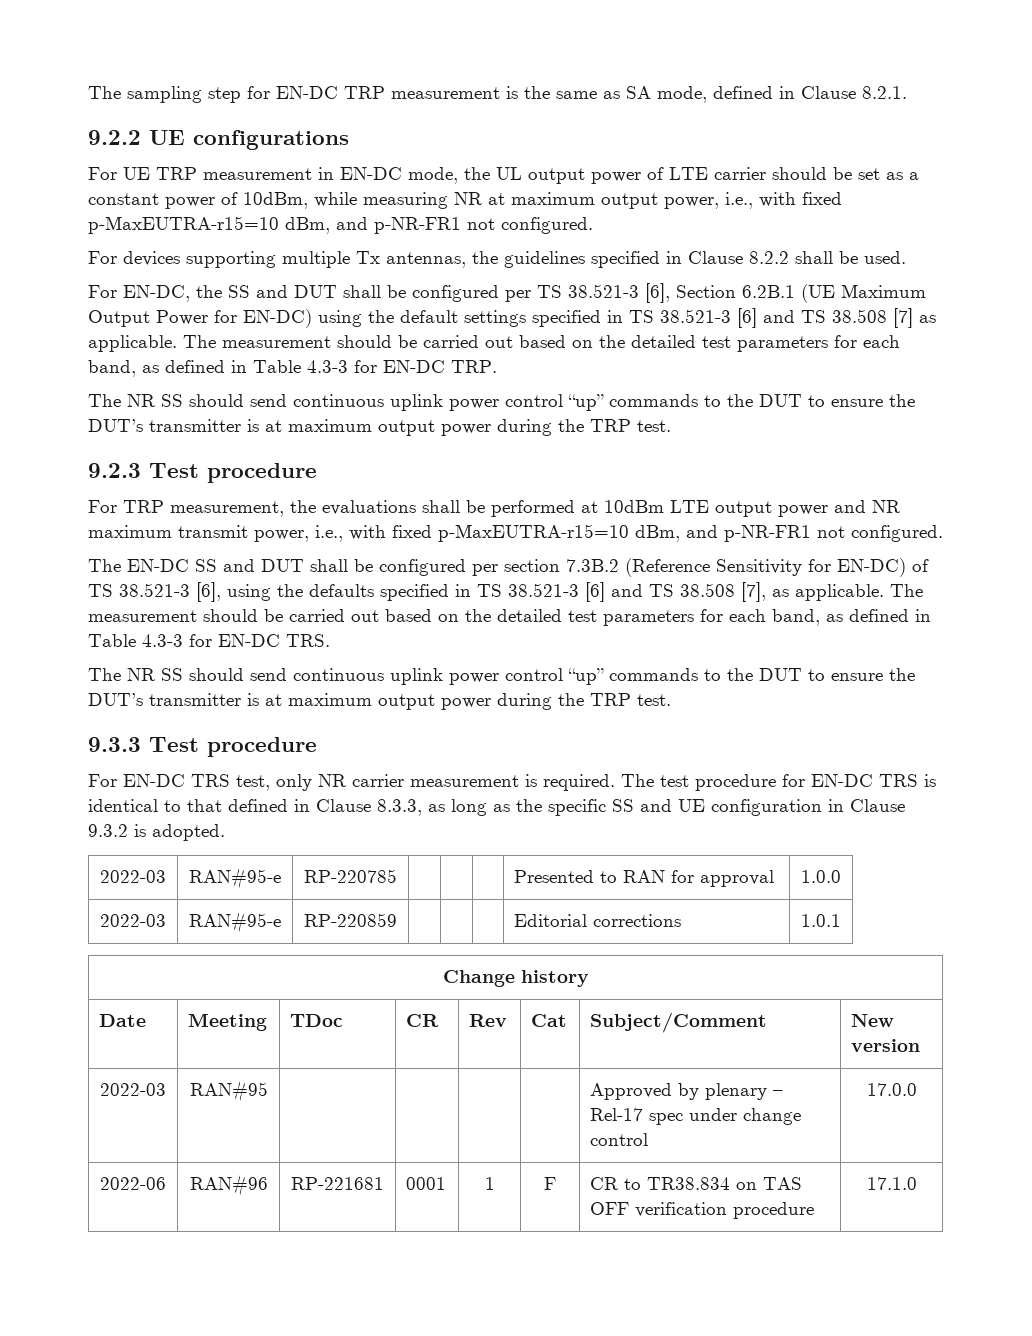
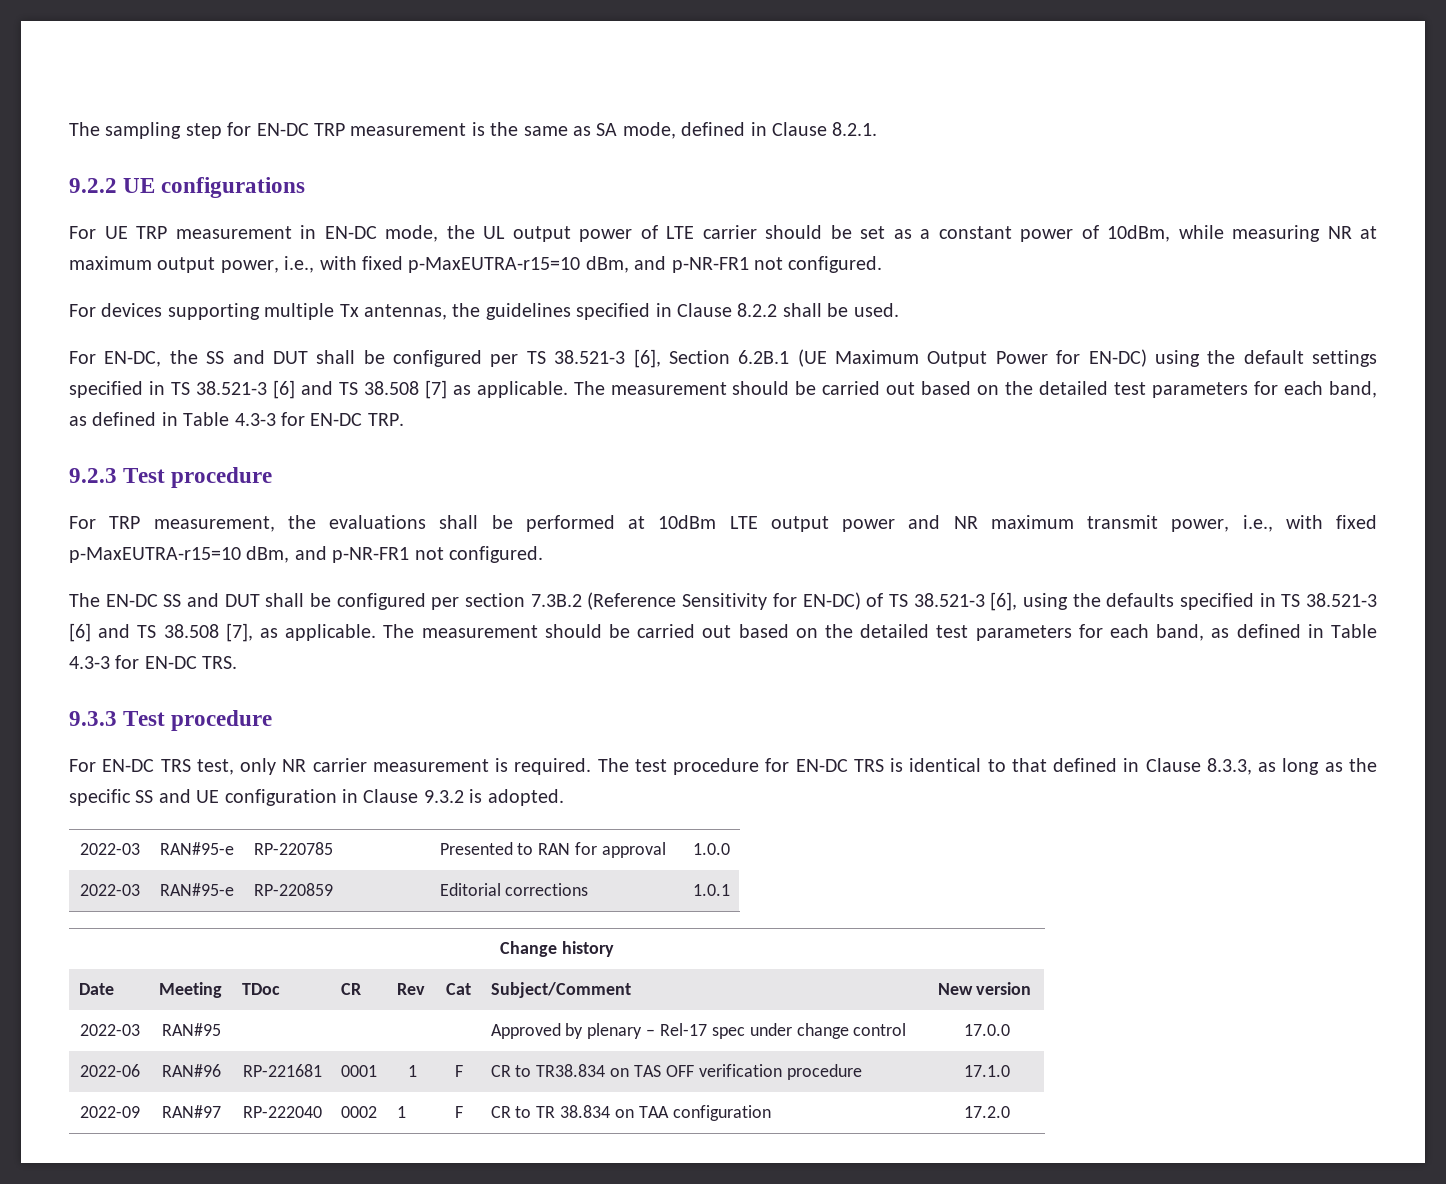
  The measurement should be carried out based on the detailed test parameters for each band, as defined in Table 4.3-3 for EN-DC TRP.
- The NR SS should send continuous uplink power control “up” commands to the DUT to ensure the DUT’s transmitter is at maximum output power during the TRP test.
  The measurement should be carried out based on the detailed test parameters for each band, as defined in Table 4.3-3 for EN-DC TRS.
- The NR SS should send continuous uplink power control “up” commands to the DUT to ensure the DUT’s transmitter is at maximum output power during the TRP test.
+ 2022-09 | RAN#97 | RP-222040 | 0002 | 1 | F | CR to TR 38.834 on TAA configuration | 17.2.0

